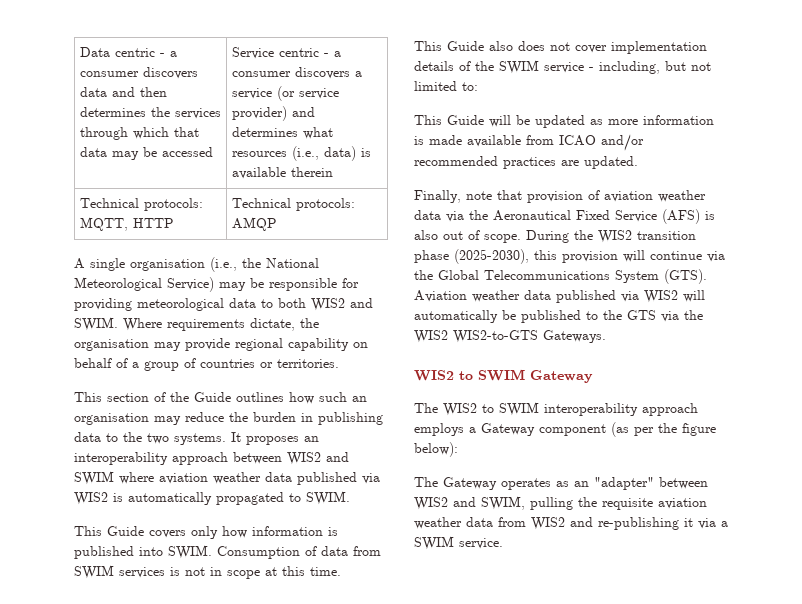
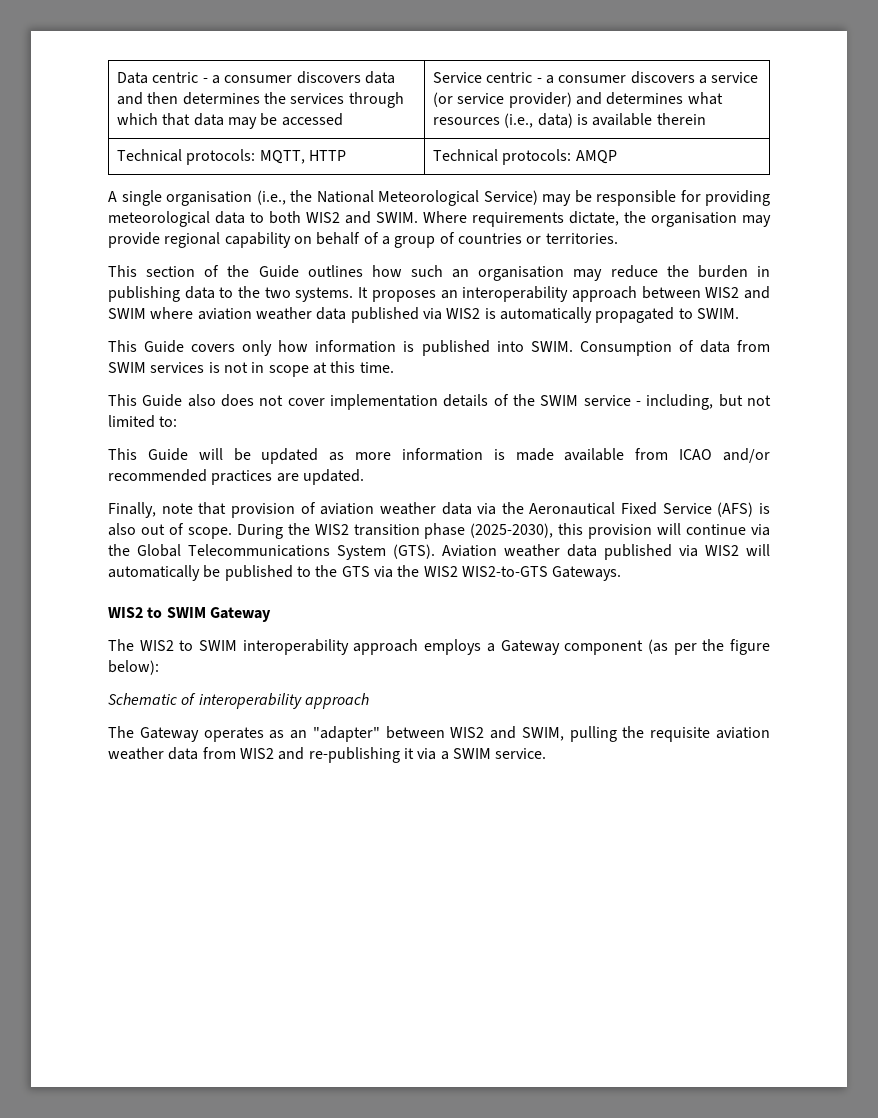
+ Schematic of interoperability approach

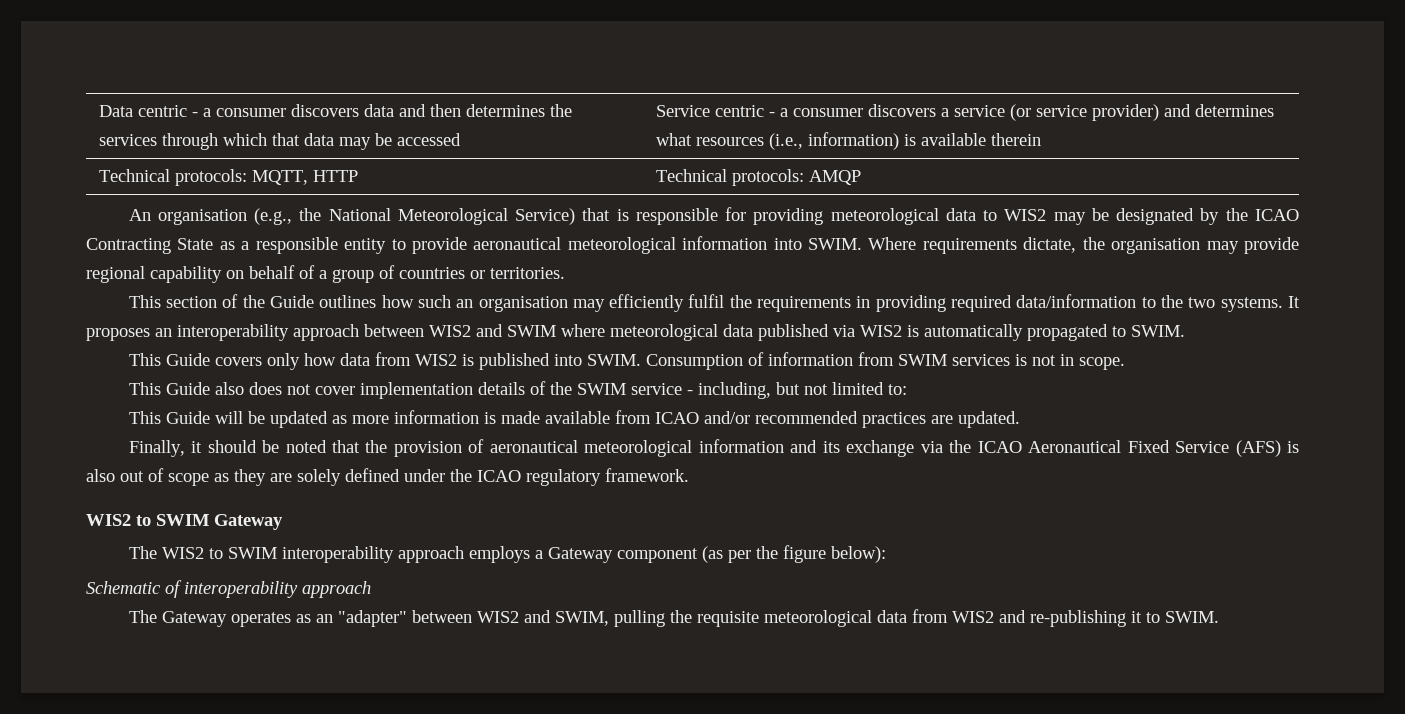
- Data centric - a consumer discovers data and then determines the services through which that data may be accessed | Service centric - a consumer discovers a service (or service provider) and determines what resources (i.e., data) is available therein
+ Data centric - a consumer discovers data and then determines the services through which that data may be accessed | Service centric - a consumer discovers a service (or service provider) and determines what resources (i.e., information) is available therein
- A single organisation (i.e., the National Meteorological Service) may be responsible for providing meteorological data to both WIS2 and SWIM.
+ An organisation (e.g., the National Meteorological Service) that is responsible for providing meteorological data to WIS2 may be designated by the ICAO Contracting State as a responsible entity to provide aeronautical meteorological information into SWIM.
- This section of the Guide outlines how such an organisation may reduce the burden in publishing data to the two systems.
+ This section of the Guide outlines how such an organisation may efficiently fulfil the requirements in providing required data/information to the two systems.
- It proposes an interoperability approach between WIS2 and SWIM where aviation weather data published via WIS2 is automatically propagated to SWIM.
+ It proposes an interoperability approach between WIS2 and SWIM where meteorological data published via WIS2 is automatically propagated to SWIM.
- This Guide covers only how information is published into SWIM.
+ This Guide covers only how data from WIS2 is published into SWIM.
- Consumption of data from SWIM services is not in scope at this time.
+ Consumption of information from SWIM services is not in scope.
- Finally, note that provision of aviation weather data via the Aeronautical Fixed Service (AFS) is also out of scope. During the WIS2 transition phase (2025-2030), this provision will continue via the Global Telecommunications System (GTS). Aviation weather data published via WIS2 will automatically be published to the GTS via the WIS2 WIS2-to-GTS Gateways.
+ Finally, it should be noted that the provision of aeronautical meteorological information and its exchange via the ICAO Aeronautical Fixed Service (AFS) is also out of scope as they are solely defined under the ICAO regulatory framework.
- The Gateway operates as an "adapter" between WIS2 and SWIM, pulling the requisite aviation weather data from WIS2 and re-publishing it via a SWIM service.
+ The Gateway operates as an "adapter" between WIS2 and SWIM, pulling the requisite meteorological data from WIS2 and re-publishing it to SWIM.

